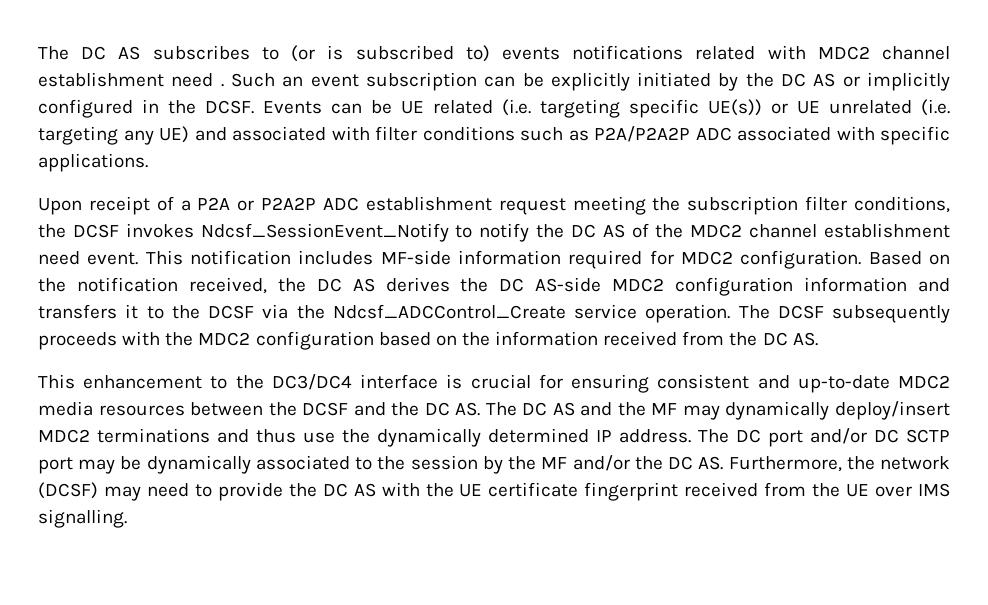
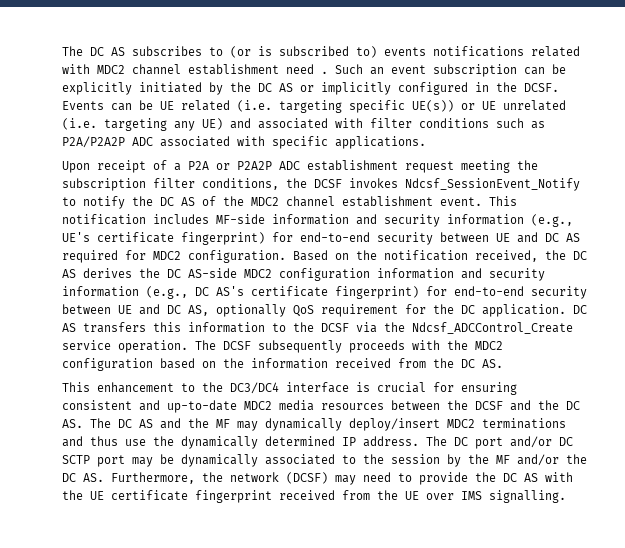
- Upon receipt of a P2A or P2A2P ADC establishment request meeting the subscription filter conditions, the DCSF invokes Ndcsf_SessionEvent_Notify to notify the DC AS of the MDC2 channel establishment need event.
+ Upon receipt of a P2A or P2A2P ADC establishment request meeting the subscription filter conditions, the DCSF invokes Ndcsf_SessionEvent_Notify to notify the DC AS of the MDC2 channel establishment event.
- This notification includes MF-side information required for MDC2 configuration.
+ This notification includes MF-side information and security information (e.g., UE's certificate fingerprint) for end-to-end security between UE and DC AS required for MDC2 configuration.
- Based on the notification received, the DC AS derives the DC AS-side MDC2 configuration information and transfers it to the DCSF via the Ndcsf_ADCControl_Create service operation.
+ Based on the notification received, the DC AS derives the DC AS-side MDC2 configuration information and security information (e.g., DC AS's certificate fingerprint) for end-to-end security between UE and DC AS, optionally QoS requirement for the DC application. DC AS transfers this information to the DCSF via the Ndcsf_ADCControl_Create service operation.

